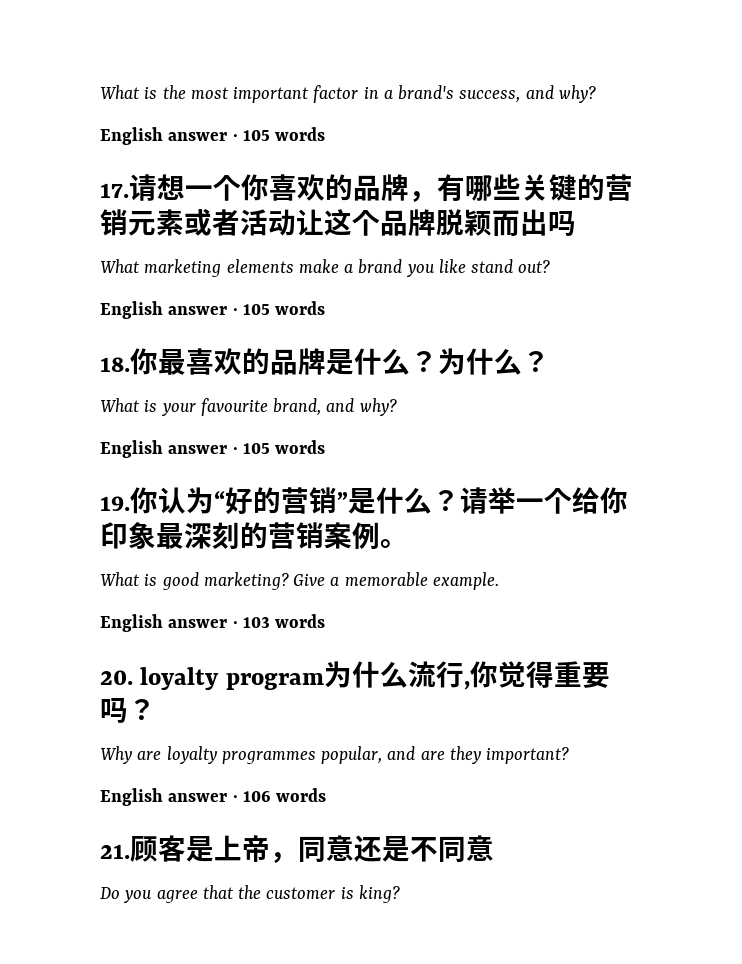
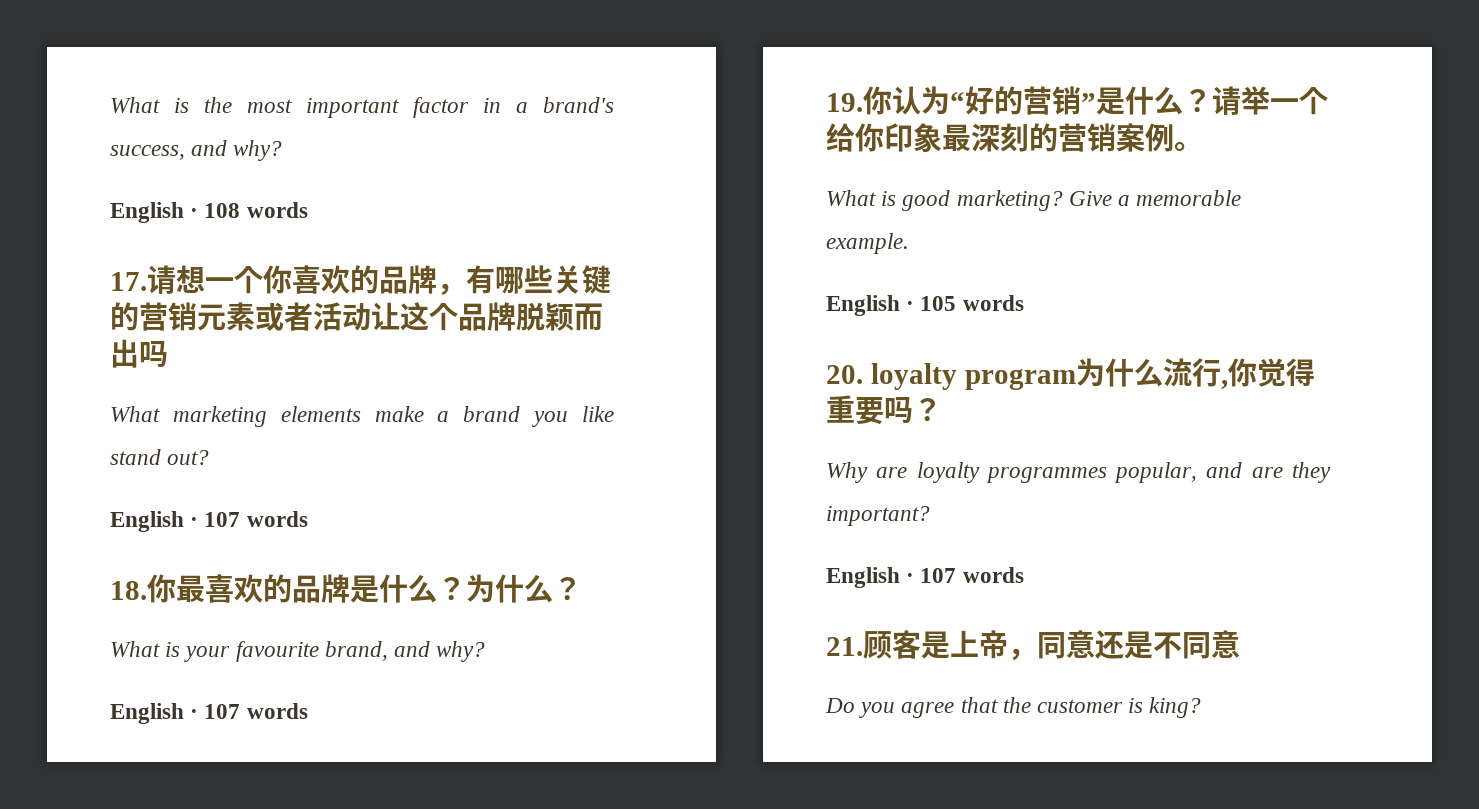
  What is the most important factor in a brand's success, and why?
- English answer · 105 words
+ English · 108 words
  What marketing elements make a brand you like stand out?
- English answer · 105 words
+ English · 107 words
  What is your favourite brand, and why?
- English answer · 105 words
+ English · 107 words
- English answer · 103 words
+ English · 105 words
  Why are loyalty programmes popular, and are they important?
- English answer · 106 words
+ English · 107 words

